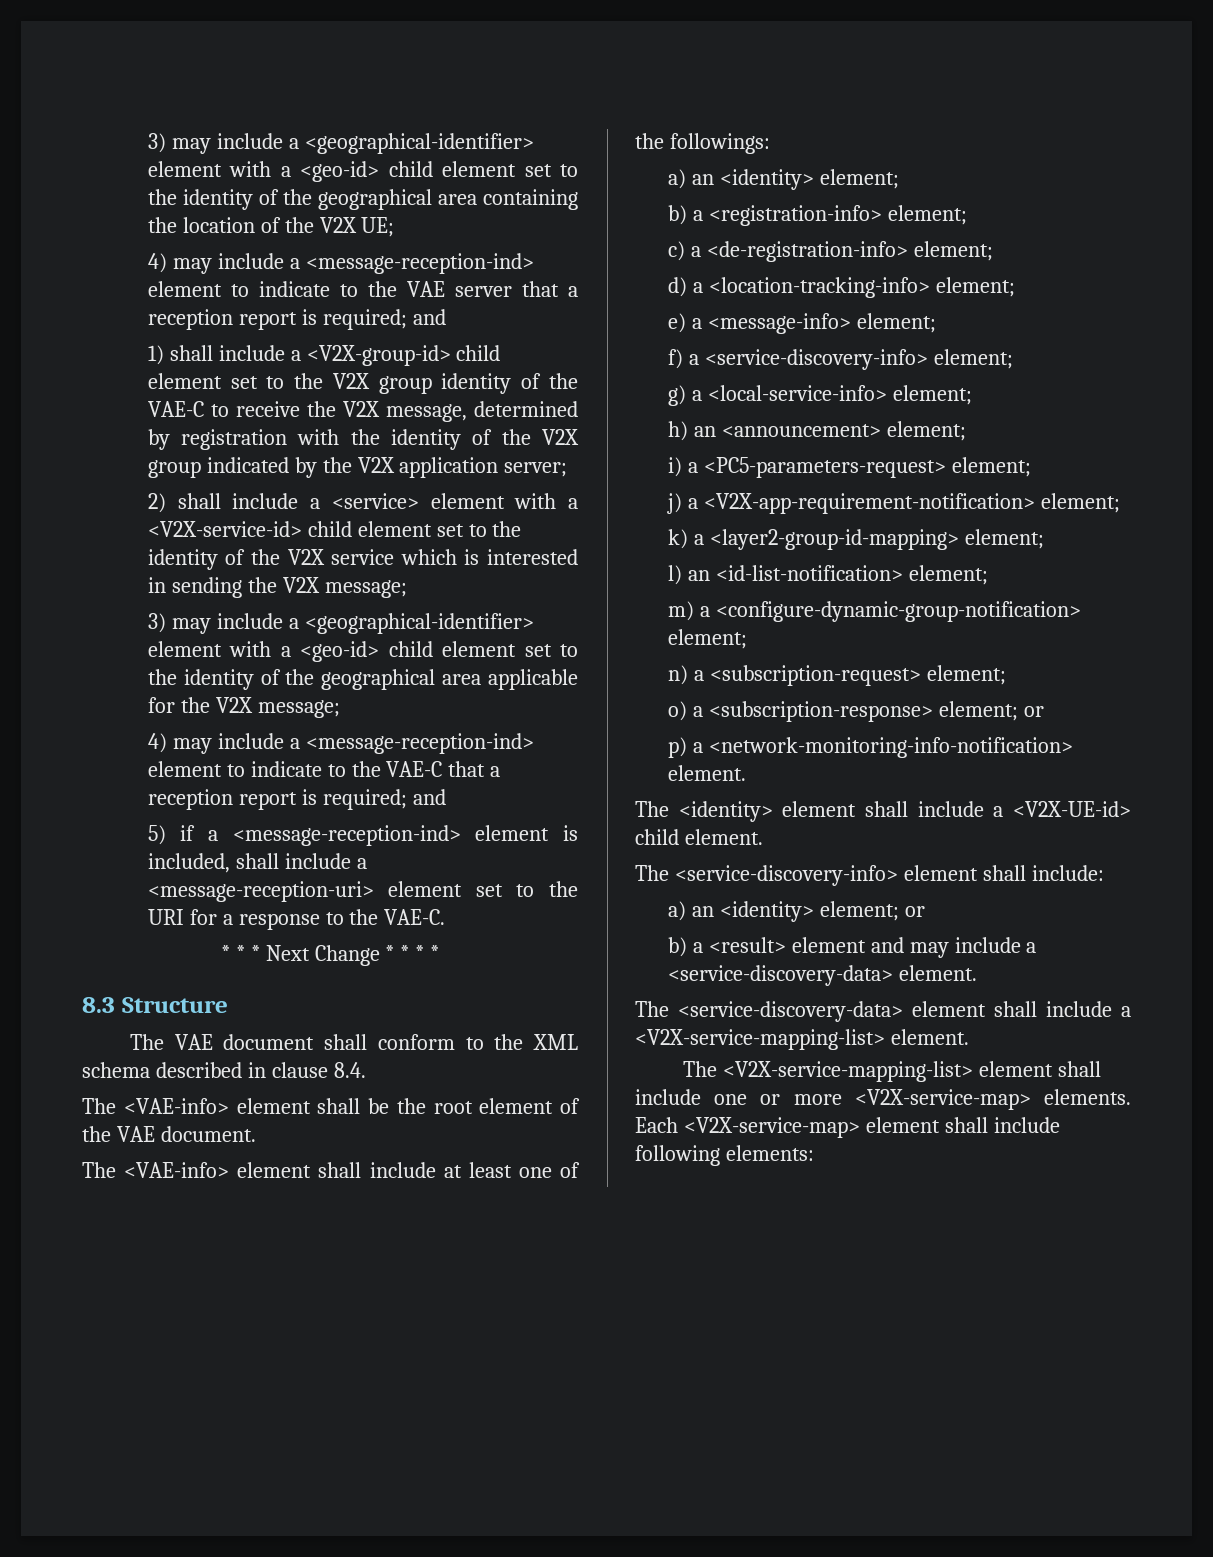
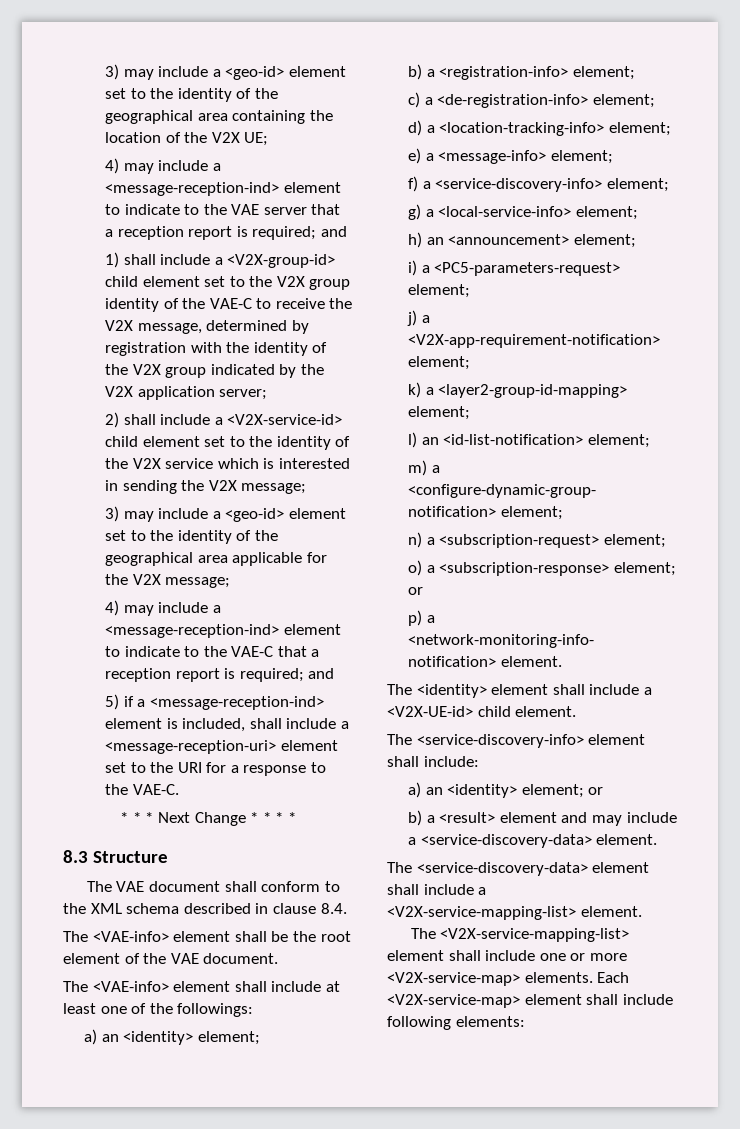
- 3) may include a <geographical-identifier> element with a <geo-id> child element set to the identity of the geographical area containing the location of the V2X UE;
+ 3) may include a <geo-id> element set to the identity of the geographical area containing the location of the V2X UE;
- 2) shall include a <service> element with a <V2X-service-id> child element set to the identity of the V2X service which is interested in sending the V2X message;
+ 2) shall include a <V2X-service-id> child element set to the identity of the V2X service which is interested in sending the V2X message;
- 3) may include a <geographical-identifier> element with a <geo-id> child element set to the identity of the geographical area applicable for the V2X message;
+ 3) may include a <geo-id> element set to the identity of the geographical area applicable for the V2X message;

